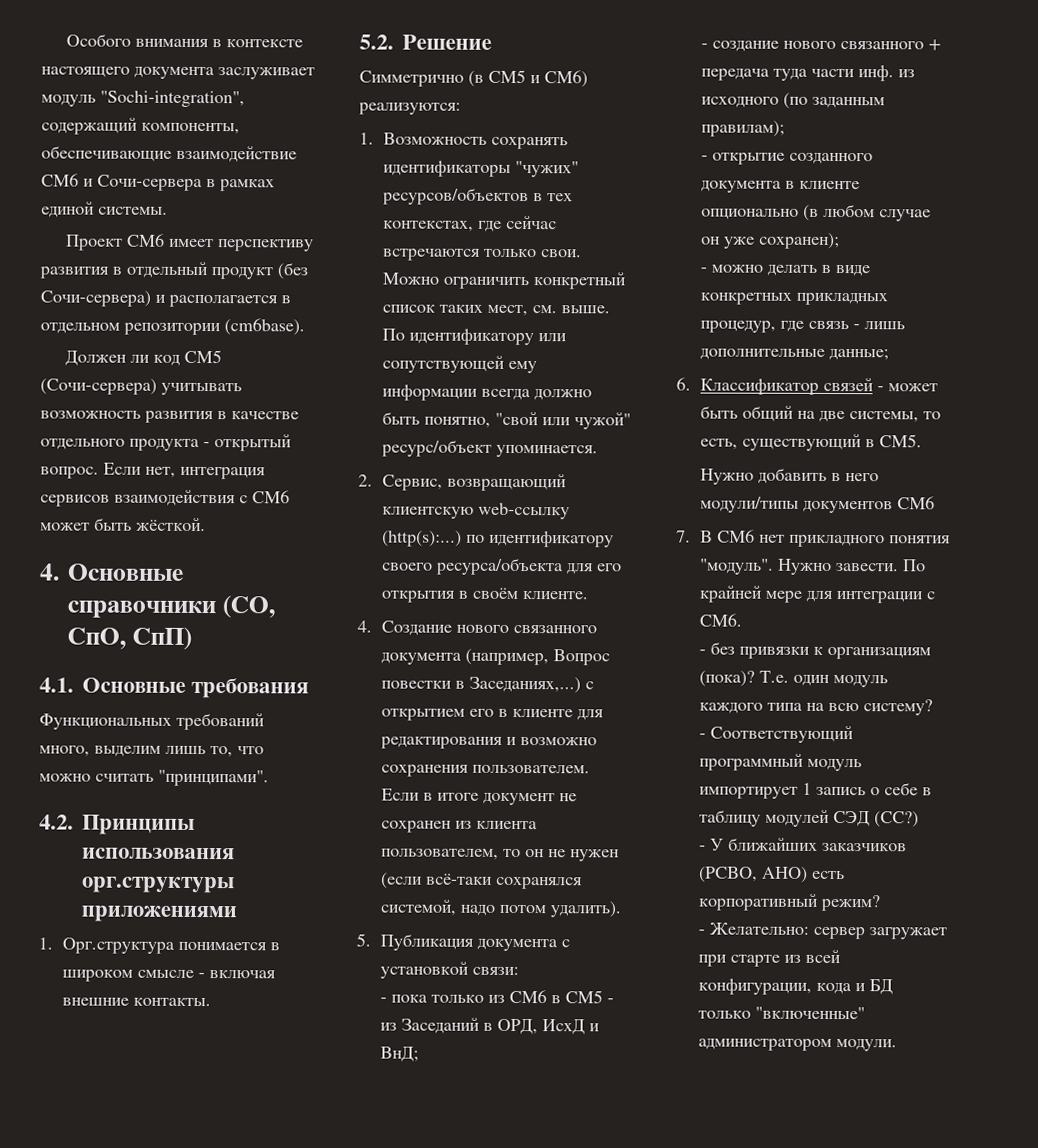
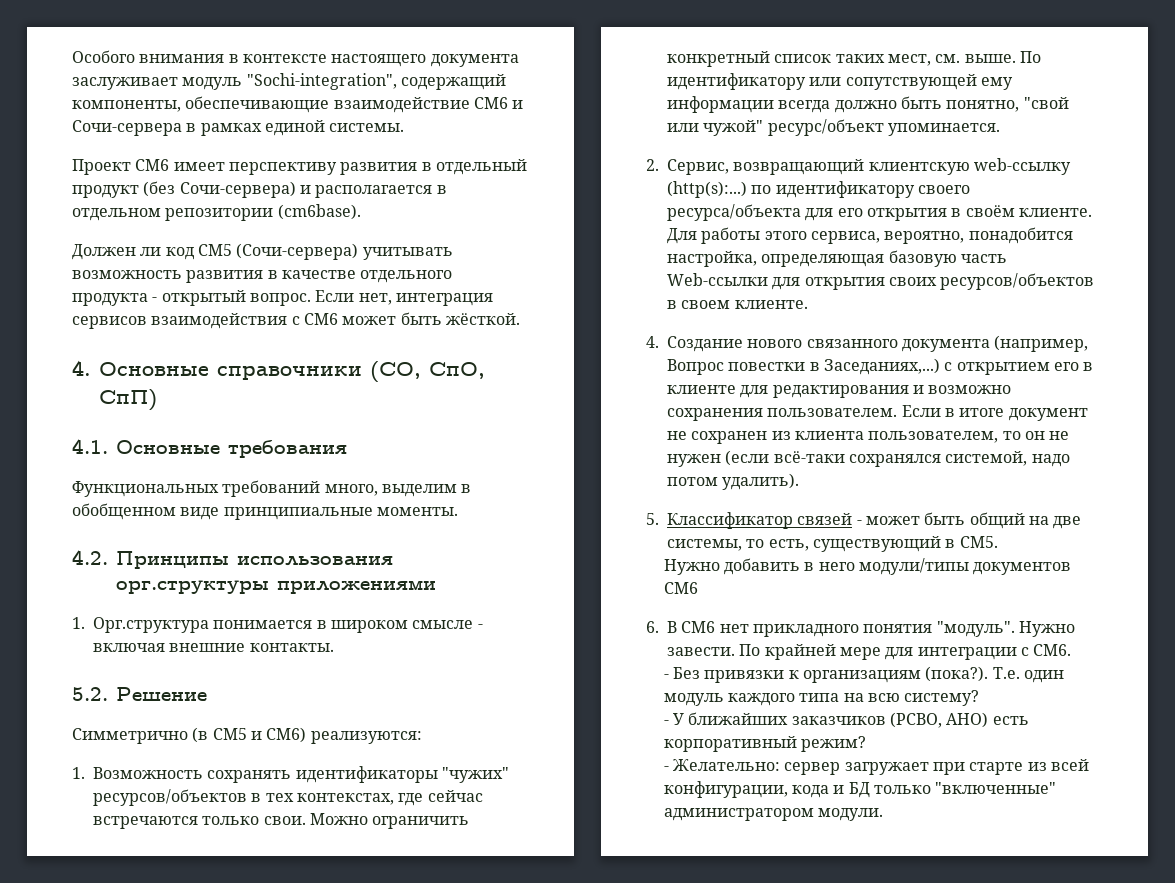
- Функциональных требований много, выделим лишь то, что можно считать "принципами".
+ Функциональных требований много, выделим в обобщенном виде принципиальные моменты.
+ Для работы этого сервиса, вероятно, понадобится настройка, определяющая базовую часть Web-ссылки для открытия своих ресурсов/объектов в своем клиенте.
- 5. Публикация документа с установкой связи:
- - пока только из СМ6 в СМ5 - из Заседаний в ОРД, ИсхД и ВнД;
- - создание нового связанного + передача туда части инф. из исходного (по заданным правилам);
- - открытие созданного документа в клиенте опционально (в любом случае он уже сохранен);
- - можно делать в виде конкретных прикладных процедур, где связь - лишь дополнительные данные;
- 6. Классификатор связей - может быть общий на две системы, то есть, существующий в СМ5.
+ 5. Классификатор связей - может быть общий на две системы, то есть, существующий в СМ5.
- 7. В СМ6 нет прикладного понятия "модуль".
+ 6. В СМ6 нет прикладного понятия "модуль".
- - без привязки к организациям (пока)?
+ - Без привязки к организациям (пока?).
- - Соответствующий программный модуль импортирует 1 запись о себе в таблицу модулей СЭД (СС?)

